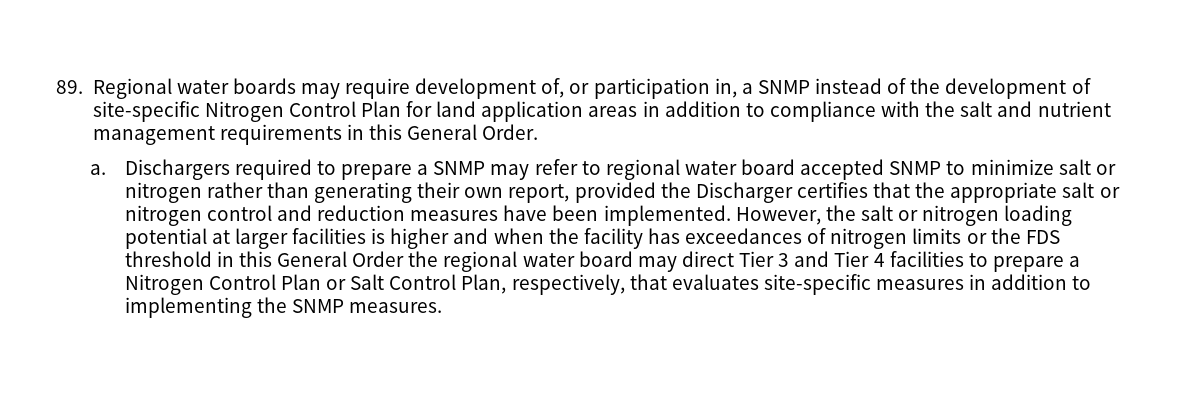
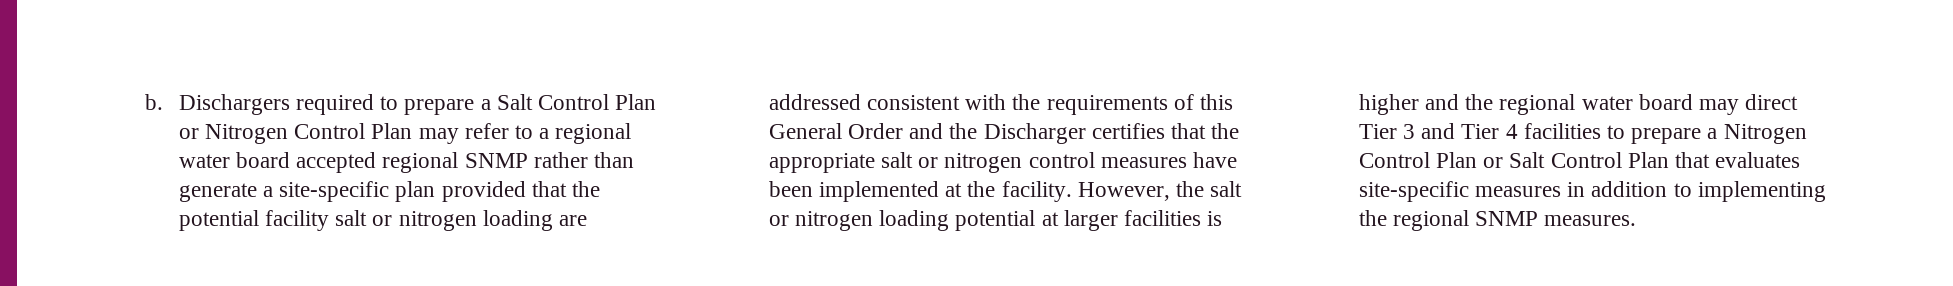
- 89. Regional water boards may require development of, or participation in, a SNMP instead of the development of site-specific Nitrogen Control Plan for land application areas in addition to compliance with the salt and nutrient management requirements in this General Order.
- a.
+ b.
- Dischargers required to prepare a SNMP may refer to regional water board accepted SNMP to minimize salt or nitrogen rather than generating their own report, provided the Discharger certifies that the appropriate salt or nitrogen control and reduction measures have been implemented.
+ Dischargers required to prepare a Salt Control Plan or Nitrogen Control Plan may refer to a regional water board accepted regional SNMP rather than generate a site-specific plan provided that the potential facility salt or nitrogen loading are addressed consistent with the requirements of this General Order and the Discharger certifies that the appropriate salt or nitrogen control measures have been implemented at the facility.
- However, the salt or nitrogen loading potential at larger facilities is higher and when the facility has exceedances of nitrogen limits or the FDS threshold in this General Order the regional water board may direct Tier 3 and Tier 4 facilities to prepare a Nitrogen Control Plan or Salt Control Plan, respectively, that evaluates site-specific measures in addition to implementing the SNMP measures.
+ However, the salt or nitrogen loading potential at larger facilities is higher and the regional water board may direct Tier 3 and Tier 4 facilities to prepare a Nitrogen Control Plan or Salt Control Plan that evaluates site-specific measures in addition to implementing the regional SNMP measures.

